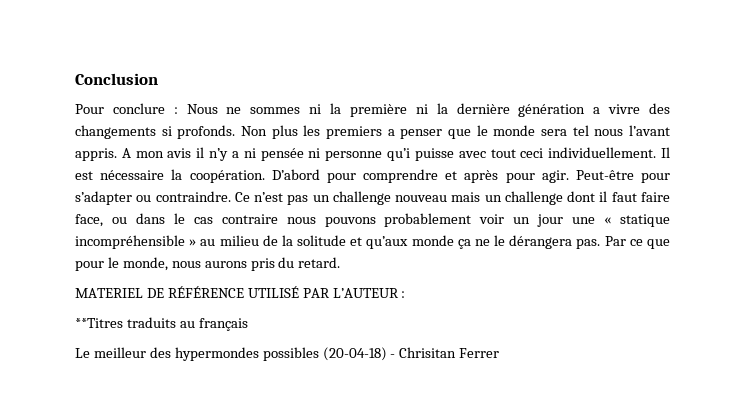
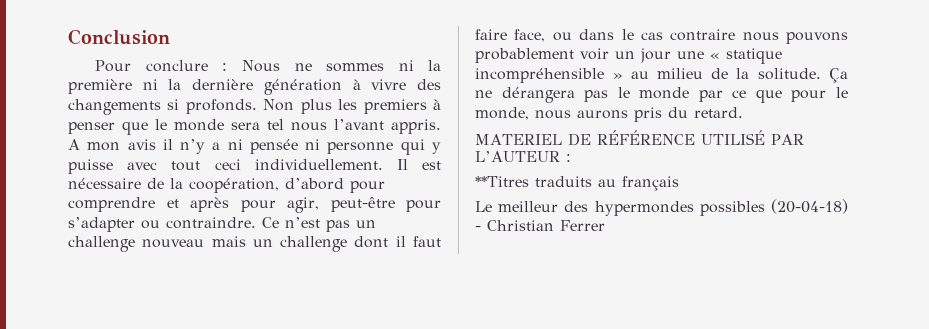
- Pour conclure : Nous ne sommes ni la première ni la dernière génération a vivre des changements si profonds.
+ Pour conclure : Nous ne sommes ni la première ni la dernière génération à vivre des changements si profonds.
- Non plus les premiers a penser que le monde sera tel nous l’avant appris.
+ Non plus les premiers à penser que le monde sera tel nous l’avant appris.
- A mon avis il n’y a ni pensée ni personne qu’i puisse avec tout ceci individuellement.
+ A mon avis il n’y a ni pensée ni personne qui y puisse avec tout ceci individuellement.
- Il est nécessaire la coopération. D’abord pour comprendre et après pour agir. Peut-être pour s’adapter ou contraindre.
+ Il est nécessaire de la coopération, d’abord pour comprendre et après pour agir, peut-être pour s’adapter ou contraindre.
- Ce n’est pas un challenge nouveau mais un challenge dont il faut faire face, ou dans le cas contraire nous pouvons probablement voir un jour une « statique incompréhensible » au milieu de la solitude et qu’aux monde ça ne le dérangera pas. Par ce que pour le monde, nous aurons pris du retard.
+ Ce n’est pas un challenge nouveau mais un challenge dont il faut faire face, ou dans le cas contraire nous pouvons probablement voir un jour une « statique incompréhensible » au milieu de la solitude. Ça ne dérangera pas le monde par ce que pour le monde, nous aurons pris du retard.
- Le meilleur des hypermondes possibles (20-04-18) - Chrisitan Ferrer
+ Le meilleur des hypermondes possibles (20-04-18) - Christian Ferrer

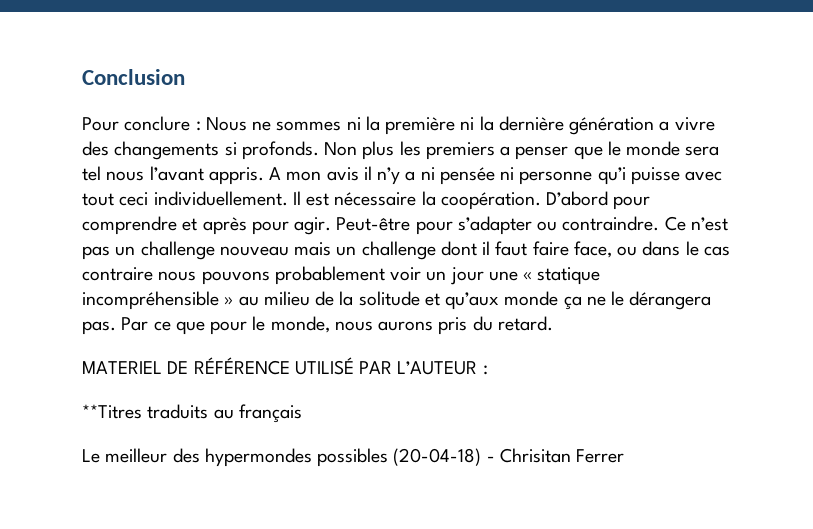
- Pour conclure : Nous ne sommes ni la première ni la dernière génération à vivre des changements si profonds.
+ Pour conclure : Nous ne sommes ni la première ni la dernière génération a vivre des changements si profonds.
- Non plus les premiers à penser que le monde sera tel nous l’avant appris.
+ Non plus les premiers a penser que le monde sera tel nous l’avant appris.
- A mon avis il n’y a ni pensée ni personne qui y puisse avec tout ceci individuellement.
+ A mon avis il n’y a ni pensée ni personne qu’i puisse avec tout ceci individuellement.
- Il est nécessaire de la coopération, d’abord pour comprendre et après pour agir, peut-être pour s’adapter ou contraindre.
+ Il est nécessaire la coopération. D’abord pour comprendre et après pour agir. Peut-être pour s’adapter ou contraindre.
- Ce n’est pas un challenge nouveau mais un challenge dont il faut faire face, ou dans le cas contraire nous pouvons probablement voir un jour une « statique incompréhensible » au milieu de la solitude. Ça ne dérangera pas le monde par ce que pour le monde, nous aurons pris du retard.
+ Ce n’est pas un challenge nouveau mais un challenge dont il faut faire face, ou dans le cas contraire nous pouvons probablement voir un jour une « statique incompréhensible » au milieu de la solitude et qu’aux monde ça ne le dérangera pas. Par ce que pour le monde, nous aurons pris du retard.
- Le meilleur des hypermondes possibles (20-04-18) - Christian Ferrer
+ Le meilleur des hypermondes possibles (20-04-18) - Chrisitan Ferrer

